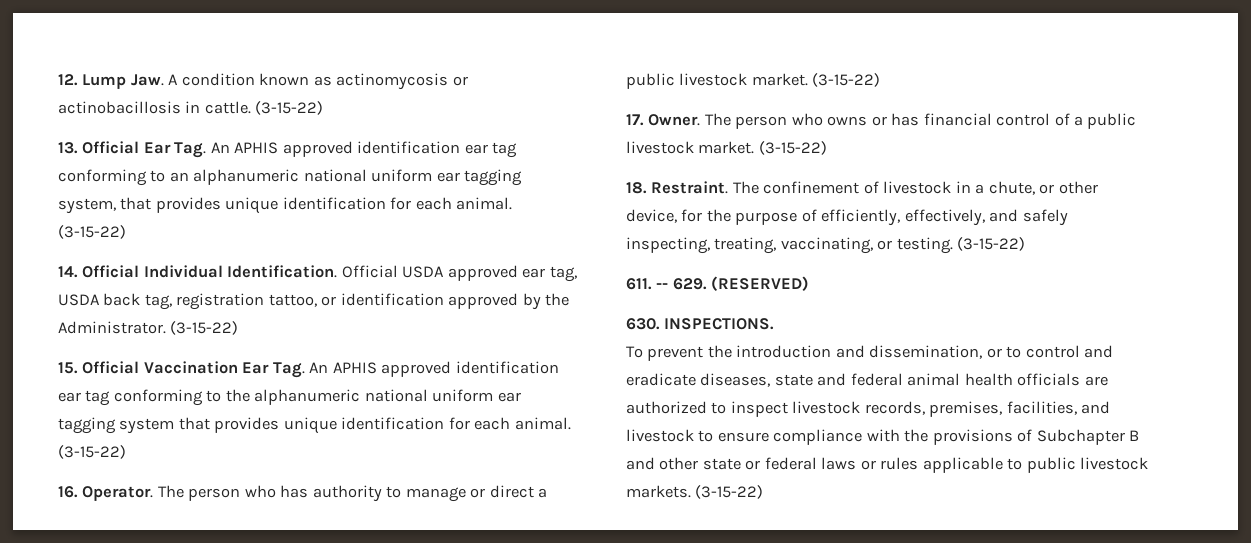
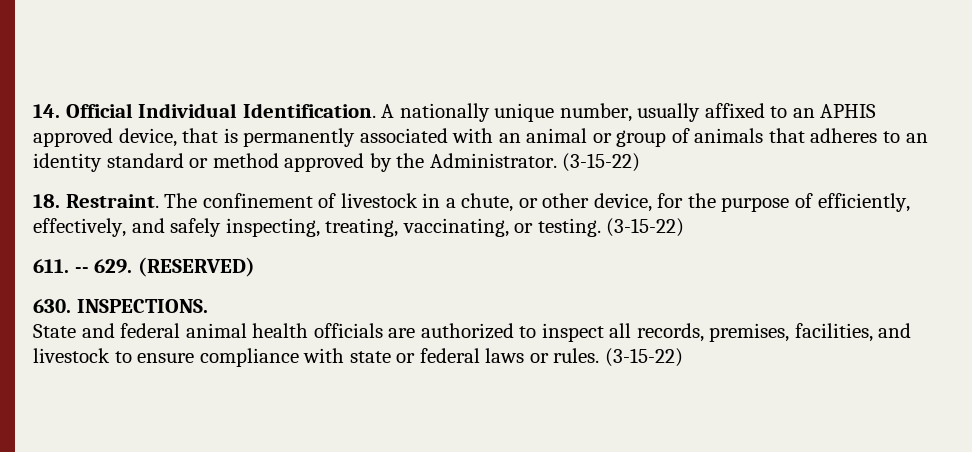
- 12. Lump Jaw. A condition known as actinomycosis or actinobacillosis in cattle. (3-15-22)
- 13. Official Ear Tag. An APHIS approved identification ear tag conforming to an alphanumeric national uniform ear tagging system, that provides unique identification for each animal. (3-15-22)
- 14. Official Individual Identification. Official USDA approved ear tag, USDA back tag, registration tattoo, or identification approved by the Administrator.
+ 14. Official Individual Identification. A nationally unique number, usually affixed to an APHIS approved device, that is permanently associated with an animal or group of animals that adheres to an identity standard or method approved by the Administrator.
- 15. Official Vaccination Ear Tag. An APHIS approved identification ear tag conforming to the alphanumeric national uniform ear tagging system that provides unique identification for each animal. (3-15-22)
- 16. Operator. The person who has authority to manage or direct a public livestock market. (3-15-22)
- 17. Owner. The person who owns or has financial control of a public livestock market. (3-15-22)
- To prevent the introduction and dissemination, or to control and eradicate diseases, state and federal animal health officials are authorized to inspect livestock records, premises, facilities, and livestock to ensure compliance with the provisions of Subchapter B and other state or federal laws or rules applicable to public livestock markets.
+ State and federal animal health officials are authorized to inspect all records, premises, facilities, and livestock to ensure compliance with state or federal laws or rules.

